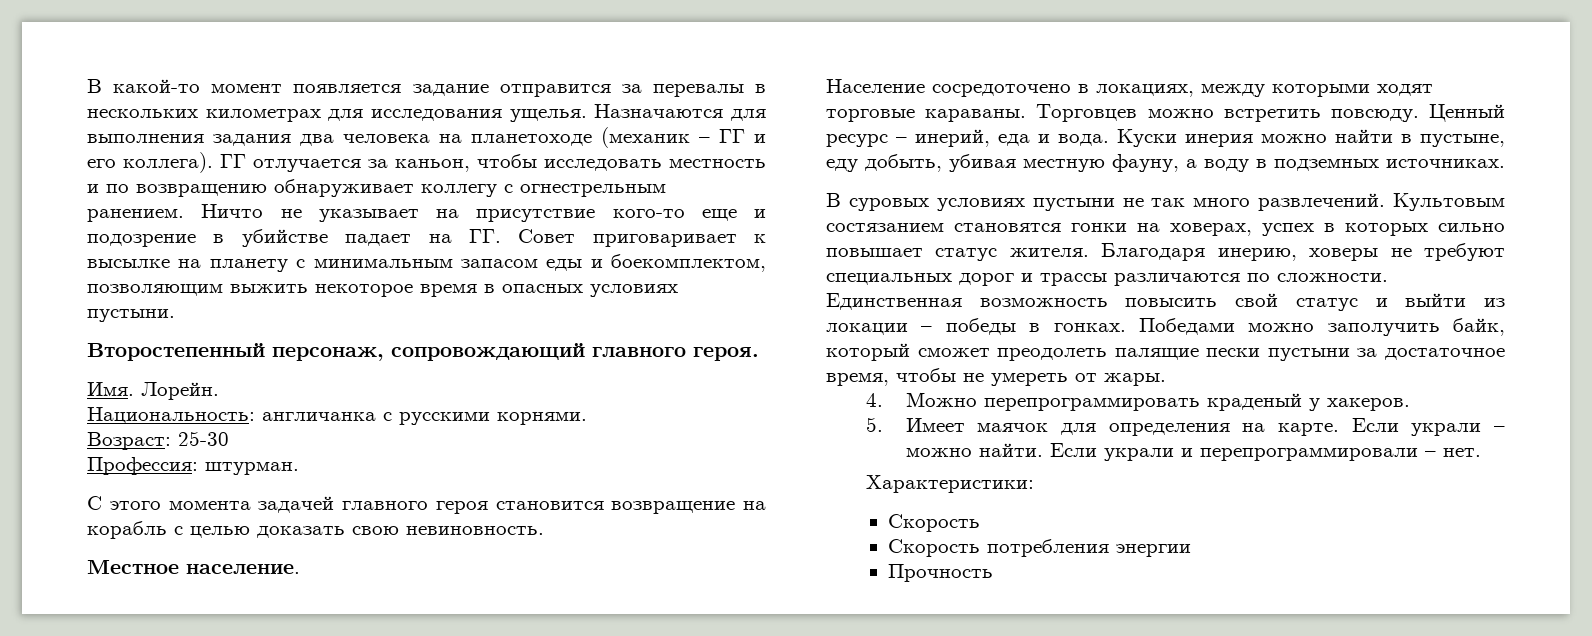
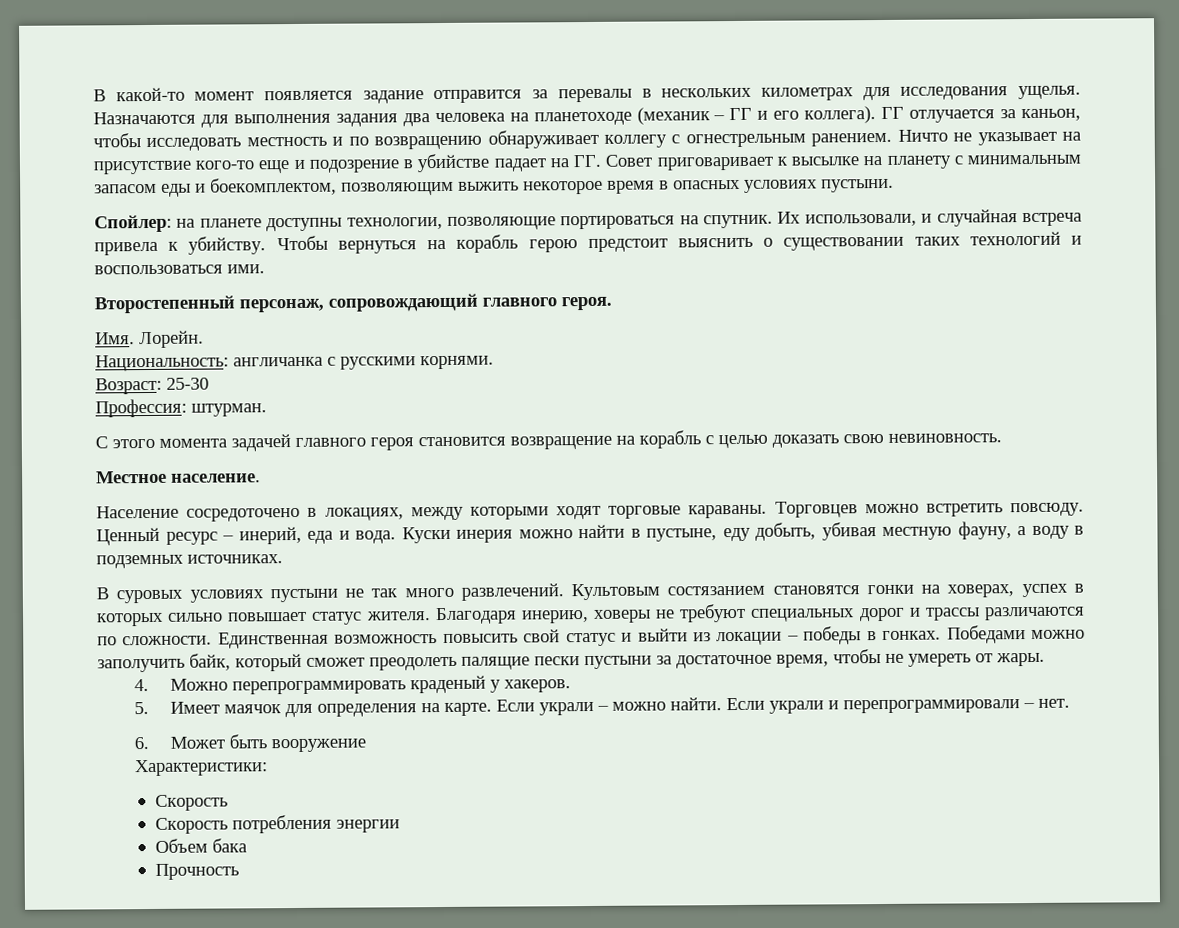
+ Спойлер: на планете доступны технологии, позволяющие портироваться на спутник. Их использовали, и случайная встреча привела к убийству. Чтобы вернуться на корабль герою предстоит выяснить о существовании таких технологий и воспользоваться ими.
+ 6. Может быть вооружение
+ Объем бака

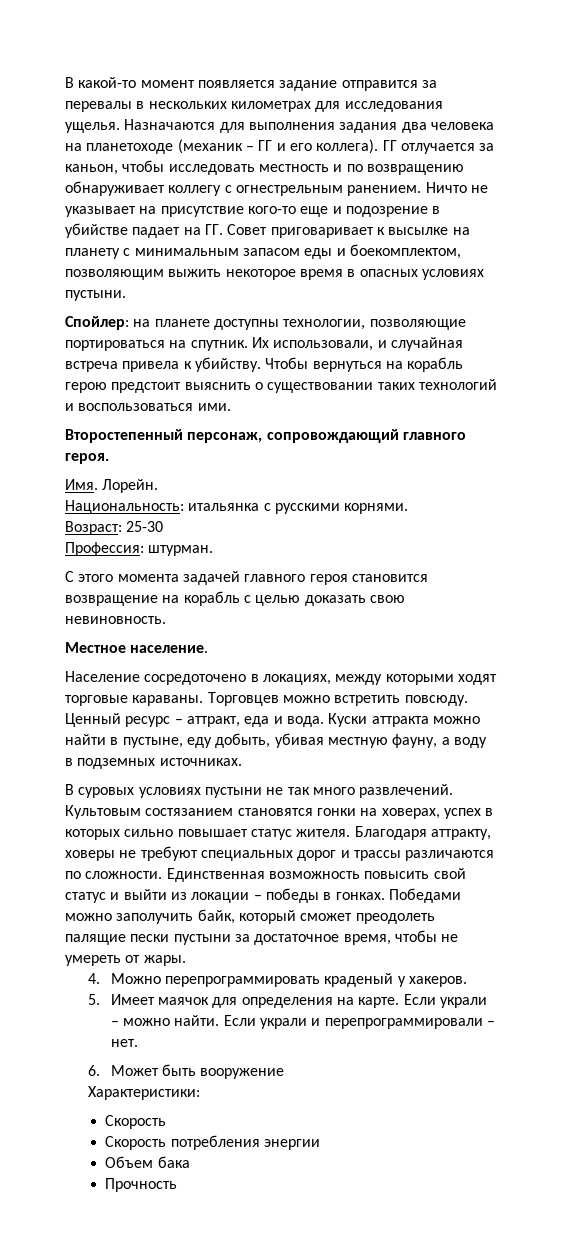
- Национальность: англичанка с русскими корнями.
+ Национальность: итальянка с русскими корнями.
- Ценный ресурс – инерий, еда и вода.
+ Ценный ресурс – аттракт, еда и вода.
- Куски инерия можно найти в пустыне, еду добыть, убивая местную фауну, а воду в подземных источниках.
+ Куски аттракта можно найти в пустыне, еду добыть, убивая местную фауну, а воду в подземных источниках.
- Благодаря инерию, ховеры не требуют специальных дорог и трассы различаются по сложности.
+ Благодаря аттракту, ховеры не требуют специальных дорог и трассы различаются по сложности.

